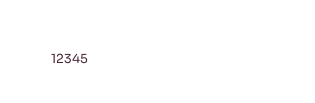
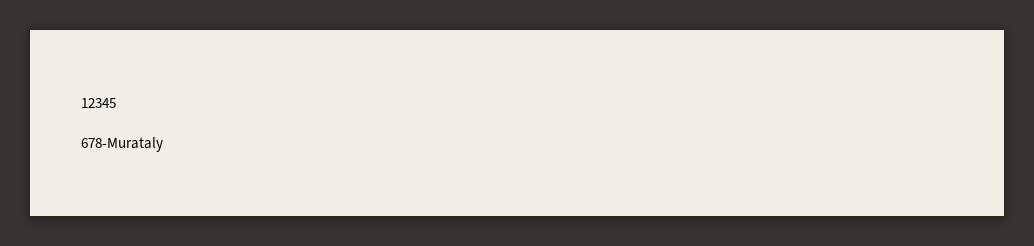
+ 678-Murataly

